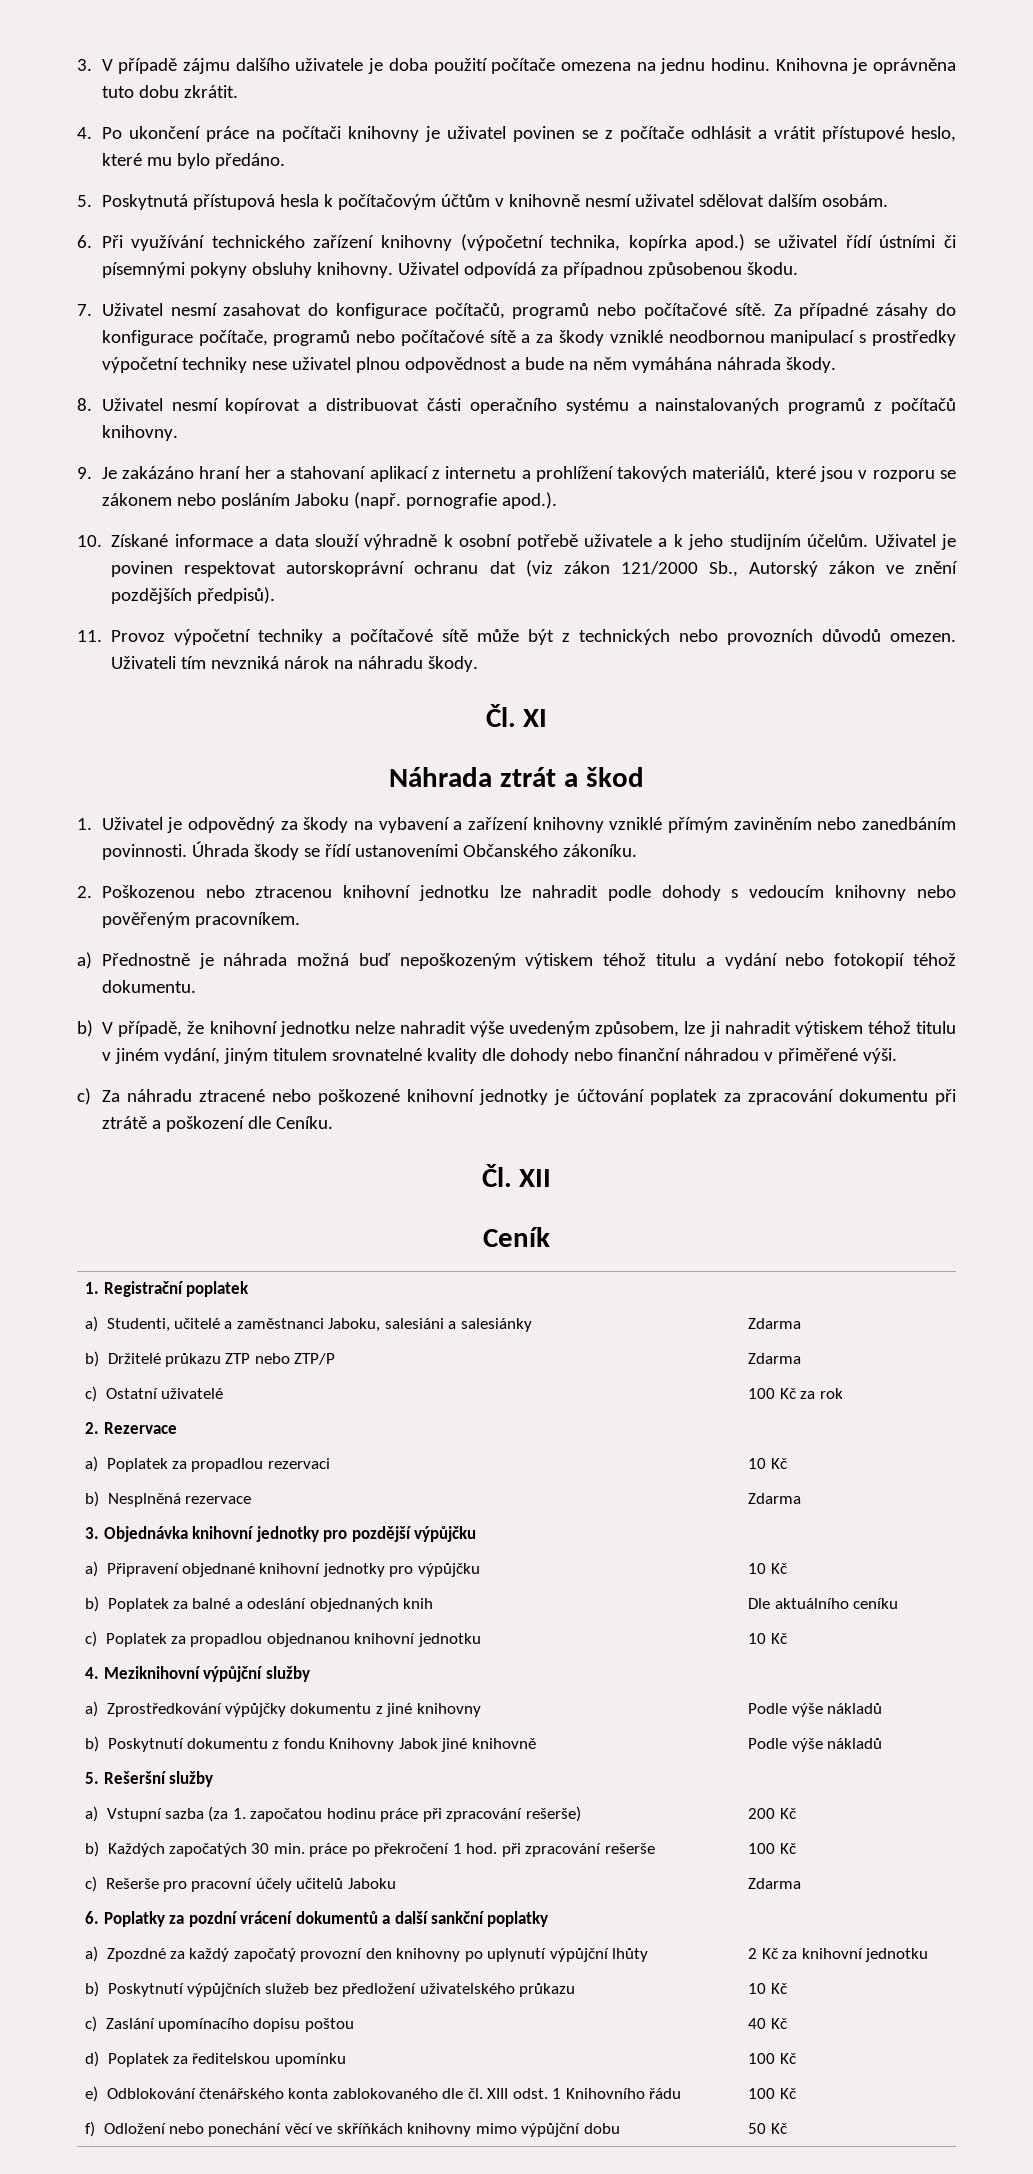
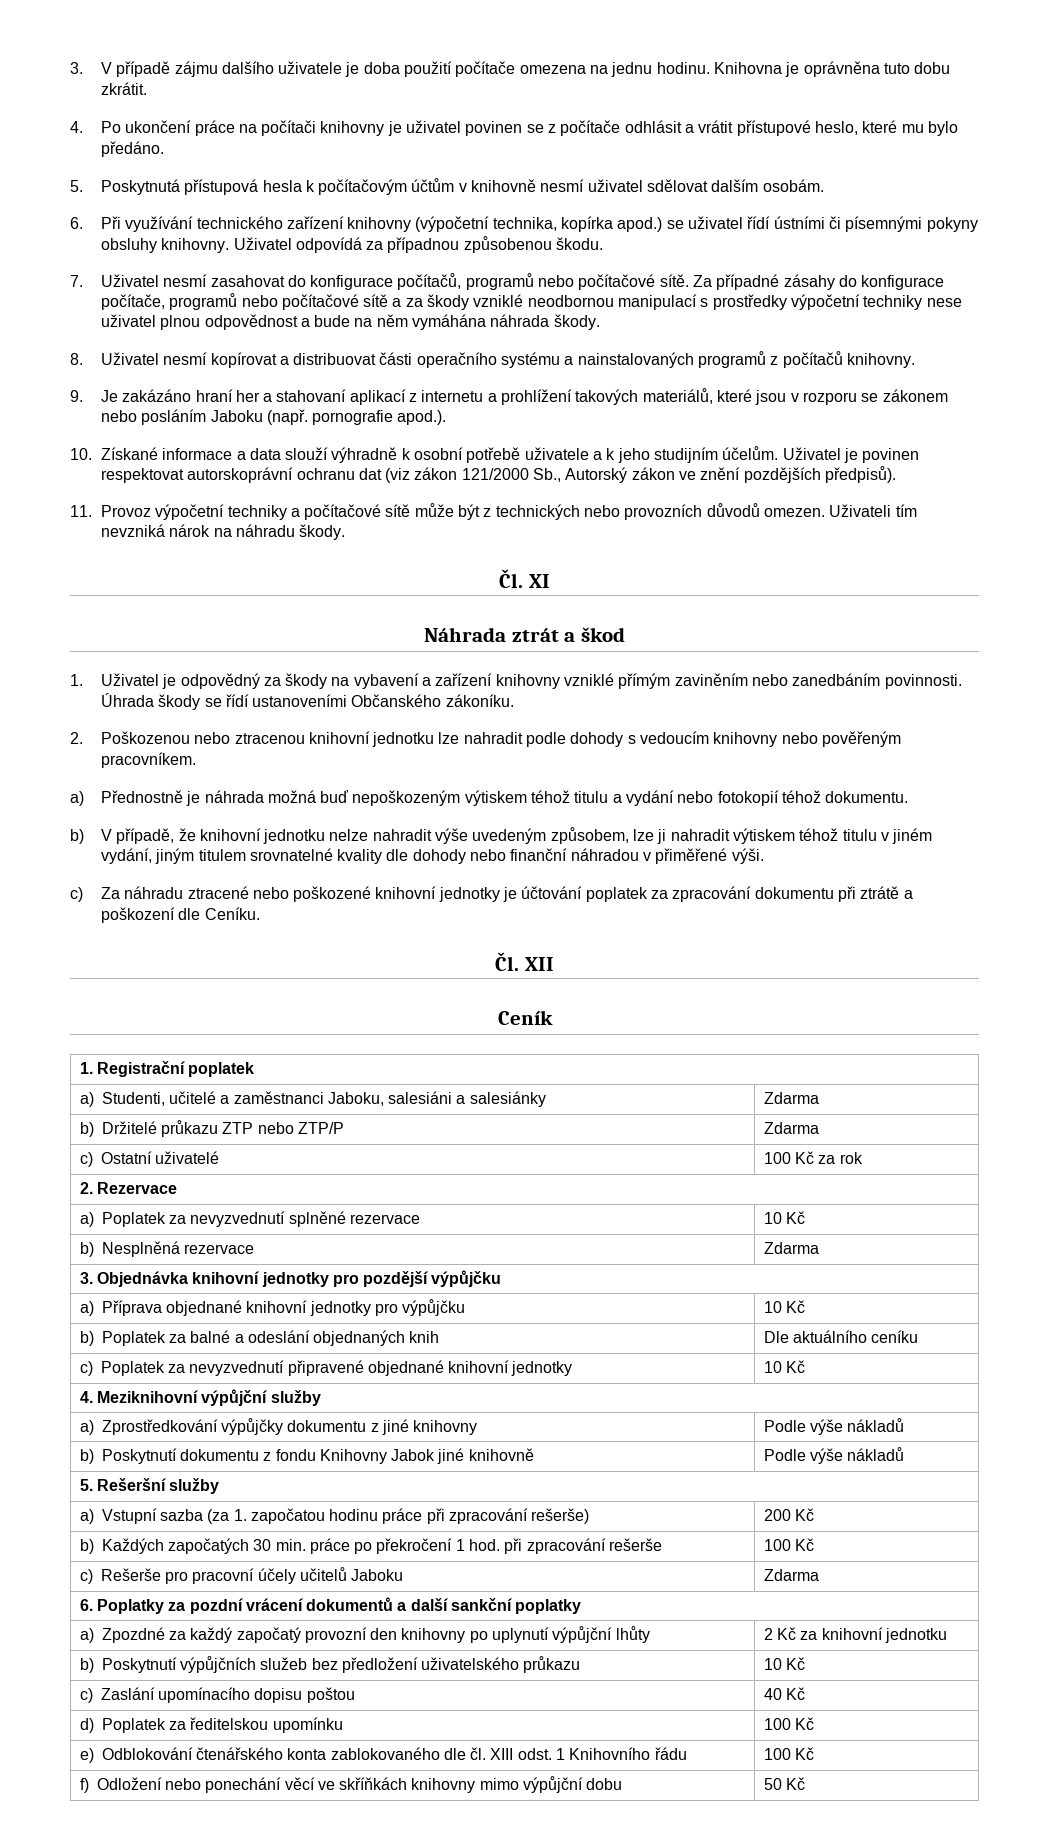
- a) Poplatek za propadlou rezervaci | 10 Kč
+ a) Poplatek za nevyzvednutí splněné rezervace | 10 Kč
- a) Připravení objednané knihovní jednotky pro výpůjčku | 10 Kč
+ a) Příprava objednané knihovní jednotky pro výpůjčku | 10 Kč
- c) Poplatek za propadlou objednanou knihovní jednotku | 10 Kč
+ c) Poplatek za nevyzvednutí připravené objednané knihovní jednotky | 10 Kč

